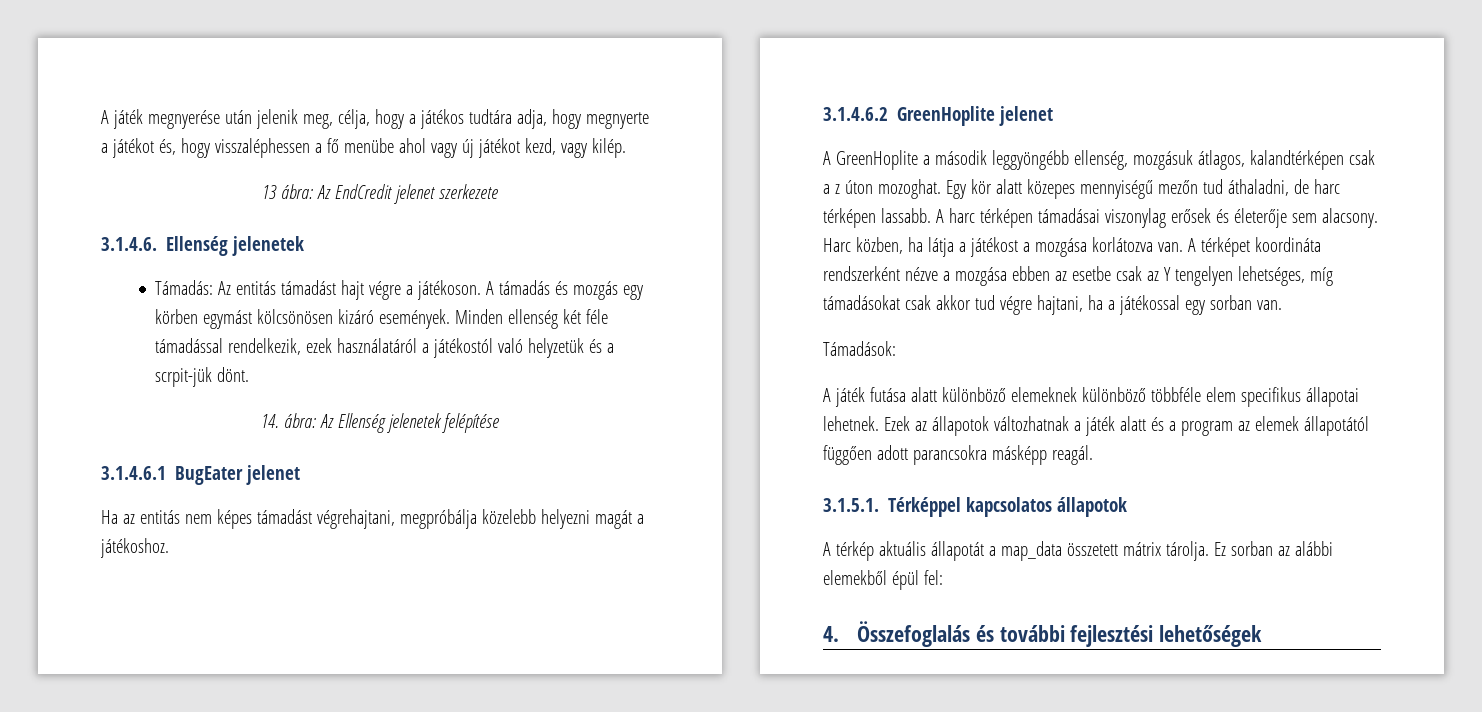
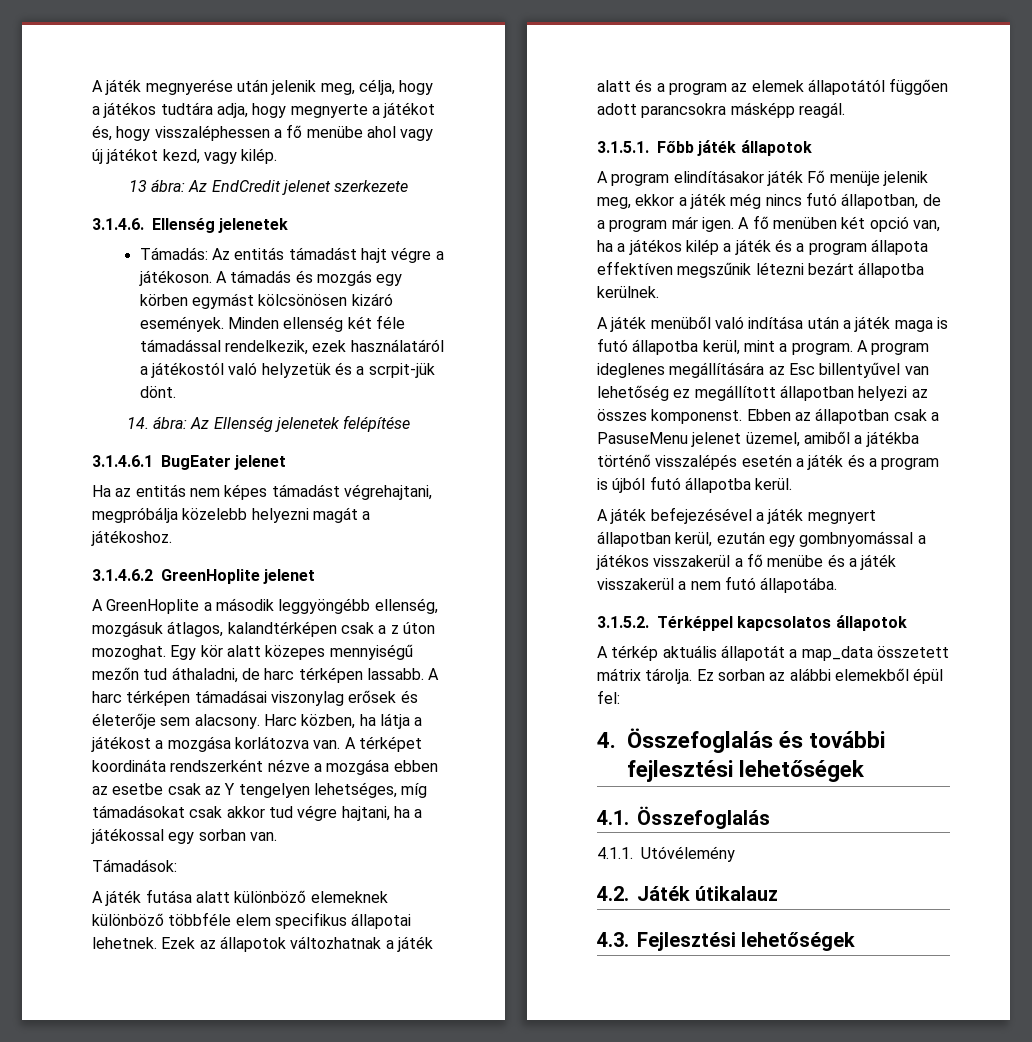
- 3.1.5.1. Térképpel kapcsolatos állapotok
+ 3.1.5.1. Főbb játék állapotok
+ A program elindításakor játék Fő menüje jelenik meg, ekkor a játék még nincs futó állapotban, de a program már igen. A fő menüben két opció van, ha a játékos kilép a játék és a program állapota effektíven megszűnik létezni bezárt állapotba kerülnek.
+ A játék menüből való indítása után a játék maga is futó állapotba kerül, mint a program. A program ideglenes megállítására az Esc billentyűvel van lehetőség ez megállított állapotban helyezi az összes komponenst. Ebben az állapotban csak a PasuseMenu jelenet üzemel, amiből a játékba történő visszalépés esetén a játék és a program is újból futó állapotba kerül.
+ A játék befejezésével a játék megnyert állapotban kerül, ezután egy gombnyomással a játékos visszakerül a fő menübe és a játék visszakerül a nem futó állapotába.
+ 3.1.5.2. Térképpel kapcsolatos állapotok
+ 4.1. Összefoglalás
+ 4.1.1. Utóvélemény
+ 4.2. Játék útikalauz
+ 4.3. Fejlesztési lehetőségek

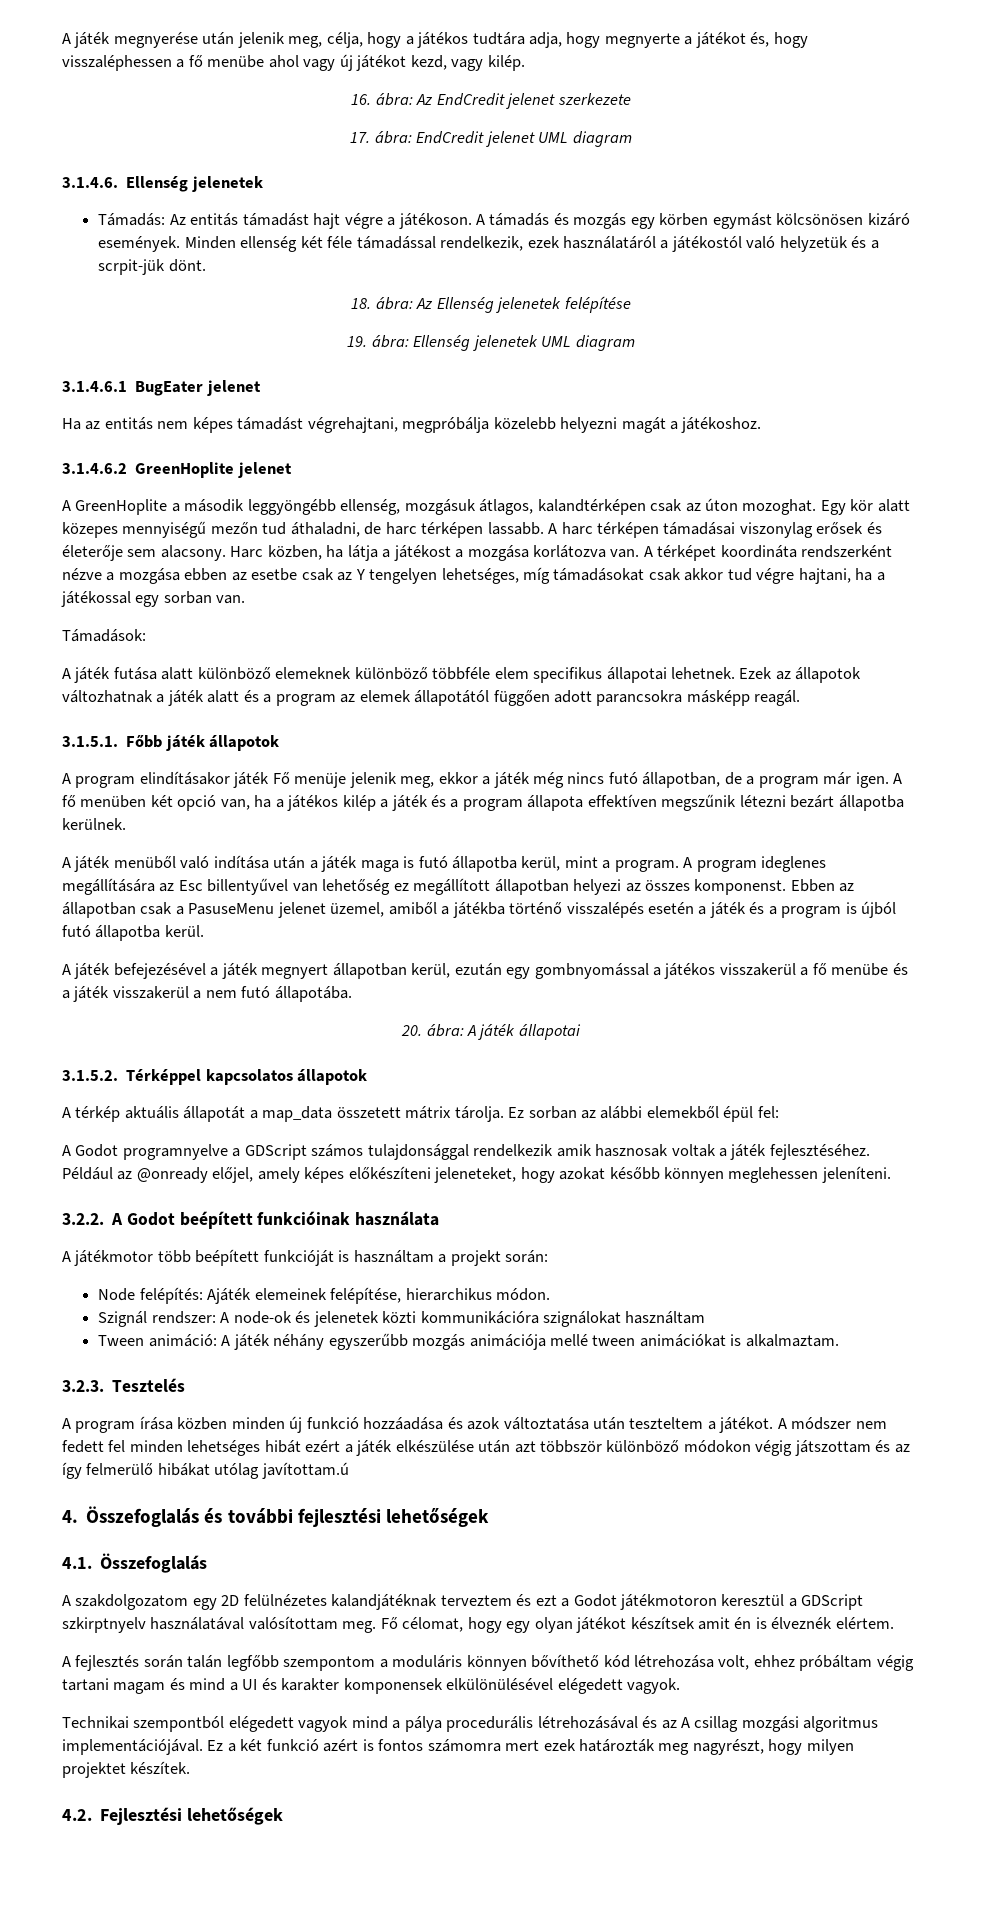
- 13 ábra: Az EndCredit jelenet szerkezete
+ 16. ábra: Az EndCredit jelenet szerkezete
+ 17. ábra: EndCredit jelenet UML diagram
- 14. ábra: Az Ellenség jelenetek felépítése
+ 18. ábra: Az Ellenség jelenetek felépítése
+ 19. ábra: Ellenség jelenetek UML diagram
- A GreenHoplite a második leggyöngébb ellenség, mozgásuk átlagos, kalandtérképen csak a z úton mozoghat.
+ A GreenHoplite a második leggyöngébb ellenség, mozgásuk átlagos, kalandtérképen csak az úton mozoghat.
+ 20. ábra: A játék állapotai
+ A Godot programnyelve a GDScript számos tulajdonsággal rendelkezik amik hasznosak voltak a játék fejlesztéséhez. Például az @onready előjel, amely képes előkészíteni jeleneteket, hogy azokat később könnyen meglehessen jeleníteni.
+ 3.2.2. A Godot beépített funkcióinak használata
+ A játékmotor több beépített funkcióját is használtam a projekt során:
+ Node felépítés: Ajáték elemeinek felépítése, hierarchikus módon.
+ Szignál rendszer: A node-ok és jelenetek közti kommunikációra szignálokat használtam
+ Tween animáció: A játék néhány egyszerűbb mozgás animációja mellé tween animációkat is alkalmaztam.
+ 3.2.3. Tesztelés
+ A program írása közben minden új funkció hozzáadása és azok változtatása után teszteltem a játékot. A módszer nem fedett fel minden lehetséges hibát ezért a játék elkészülése után azt többször különböző módokon végig játszottam és az így felmerülő hibákat utólag javítottam.ú
- 4.1.1. Utóvélemény
- 4.2. Játék útikalauz
- 4.3. Fejlesztési lehetőségek
+ A szakdolgozatom egy 2D felülnézetes kalandjátéknak terveztem és ezt a Godot játékmotoron keresztül a GDScript szkirptnyelv használatával valósítottam meg. Fő célomat, hogy egy olyan játékot készítsek amit én is élveznék elértem.
+ A fejlesztés során talán legfőbb szempontom a moduláris könnyen bővíthető kód létrehozása volt, ehhez próbáltam végig tartani magam és mind a UI és karakter komponensek elkülönülésével elégedett vagyok.
+ Technikai szempontból elégedett vagyok mind a pálya procedurális létrehozásával és az A csillag mozgási algoritmus implementációjával. Ez a két funkció azért is fontos számomra mert ezek határozták meg nagyrészt, hogy milyen projektet készítek.
+ 4.2. Fejlesztési lehetőségek

